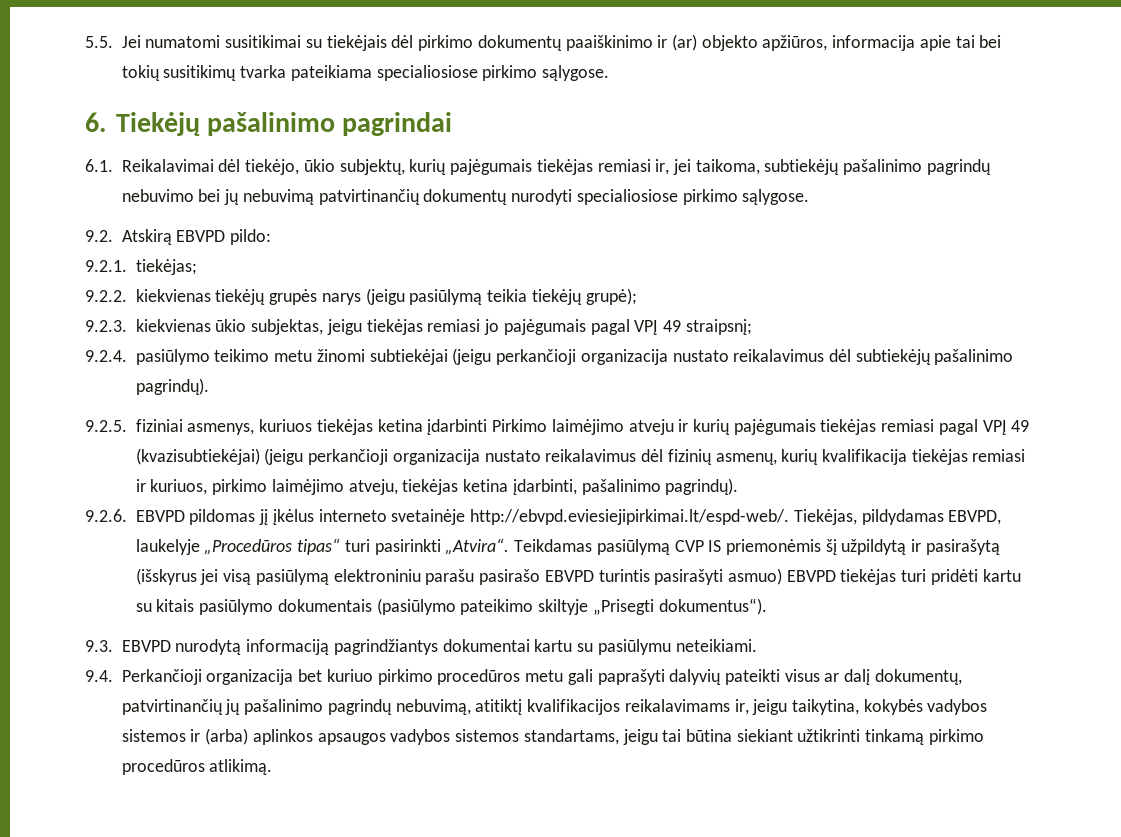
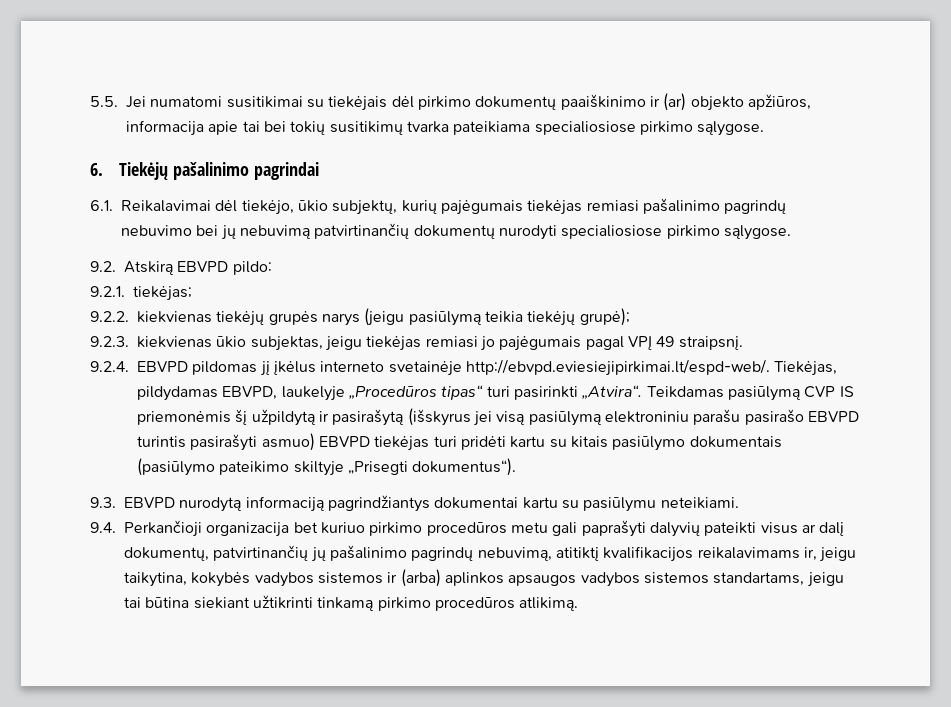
- 6.1. Reikalavimai dėl tiekėjo, ūkio subjektų, kurių pajėgumais tiekėjas remiasi ir, jei taikoma, subtiekėjų pašalinimo pagrindų nebuvimo bei jų nebuvimą patvirtinančių dokumentų nurodyti specialiosiose pirkimo sąlygose.
+ 6.1. Reikalavimai dėl tiekėjo, ūkio subjektų, kurių pajėgumais tiekėjas remiasi pašalinimo pagrindų nebuvimo bei jų nebuvimą patvirtinančių dokumentų nurodyti specialiosiose pirkimo sąlygose.
- 9.2.3. kiekvienas ūkio subjektas, jeigu tiekėjas remiasi jo pajėgumais pagal VPĮ 49 straipsnį;
- 9.2.4. pasiūlymo teikimo metu žinomi subtiekėjai (jeigu perkančioji organizacija nustato reikalavimus dėl subtiekėjų pašalinimo pagrindų).
- 9.2.5. fiziniai asmenys, kuriuos tiekėjas ketina įdarbinti Pirkimo laimėjimo atveju ir kurių pajėgumais tiekėjas remiasi pagal VPĮ 49 (kvazisubtiekėjai) (jeigu perkančioji organizacija nustato reikalavimus dėl fizinių asmenų, kurių kvalifikacija tiekėjas remiasi ir kuriuos, pirkimo laimėjimo atveju, tiekėjas ketina įdarbinti, pašalinimo pagrindų).
- 9.2.6. EBVPD pildomas jį įkėlus interneto svetainėje http://ebvpd.eviesiejipirkimai.lt/espd-web/. Tiekėjas, pildydamas EBVPD, laukelyje „Procedūros tipas“ turi pasirinkti „Atvira“.
+ 9.2.3. kiekvienas ūkio subjektas, jeigu tiekėjas remiasi jo pajėgumais pagal VPĮ 49 straipsnį.
+ 9.2.4. EBVPD pildomas jį įkėlus interneto svetainėje http://ebvpd.eviesiejipirkimai.lt/espd-web/. Tiekėjas, pildydamas EBVPD, laukelyje „Procedūros tipas“ turi pasirinkti „Atvira“.

